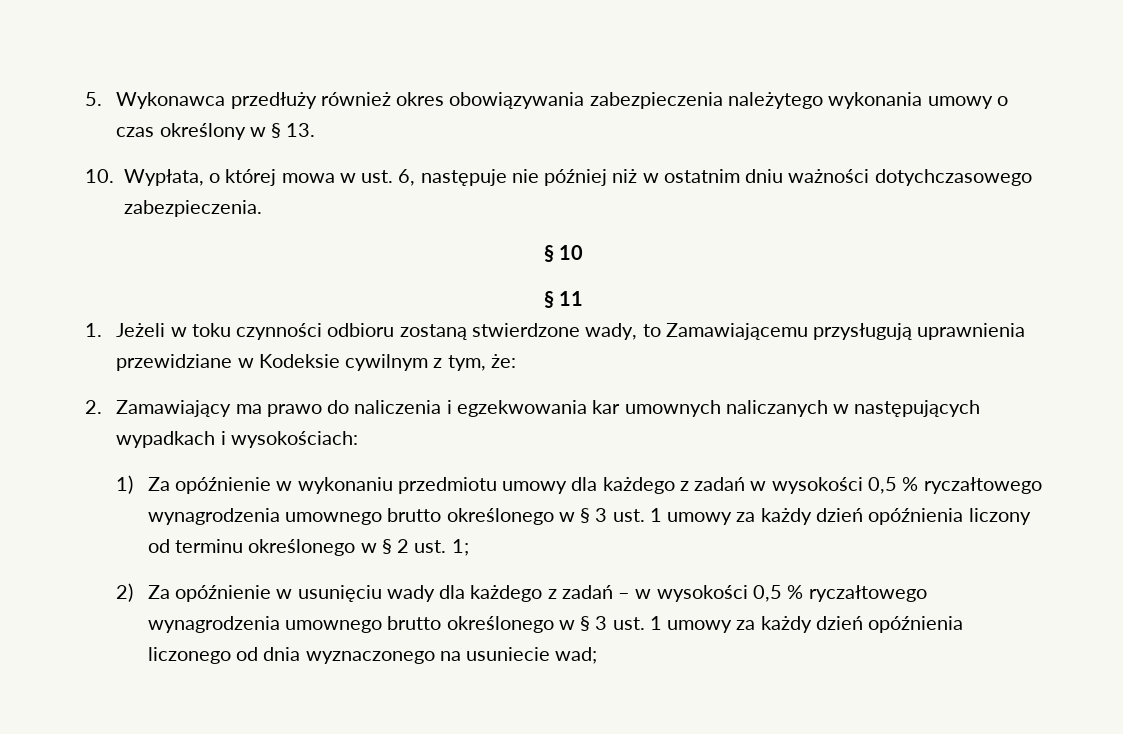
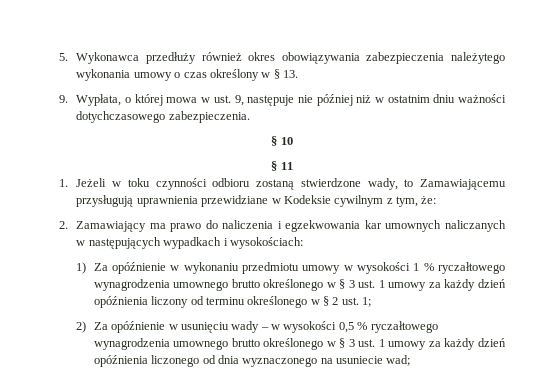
- 10. Wypłata, o której mowa w ust. 6, następuje nie później niż w ostatnim dniu ważności dotychczasowego zabezpieczenia.
+ 9. Wypłata, o której mowa w ust. 9, następuje nie później niż w ostatnim dniu ważności dotychczasowego zabezpieczenia.
- 1) Za opóźnienie w wykonaniu przedmiotu umowy dla każdego z zadań w wysokości 0,5 % ryczałtowego wynagrodzenia umownego brutto określonego w § 3 ust. 1 umowy za każdy dzień opóźnienia liczony od terminu określonego w § 2 ust. 1;
+ 1) Za opóźnienie w wykonaniu przedmiotu umowy w wysokości 1 % ryczałtowego wynagrodzenia umownego brutto określonego w § 3 ust. 1 umowy za każdy dzień opóźnienia liczony od terminu określonego w § 2 ust. 1;
- 2) Za opóźnienie w usunięciu wady dla każdego z zadań – w wysokości 0,5 % ryczałtowego wynagrodzenia umownego brutto określonego w § 3 ust. 1 umowy za każdy dzień opóźnienia liczonego od dnia wyznaczonego na usuniecie wad;
+ 2) Za opóźnienie w usunięciu wady – w wysokości 0,5 % ryczałtowego wynagrodzenia umownego brutto określonego w § 3 ust. 1 umowy za każdy dzień opóźnienia liczonego od dnia wyznaczonego na usuniecie wad;

